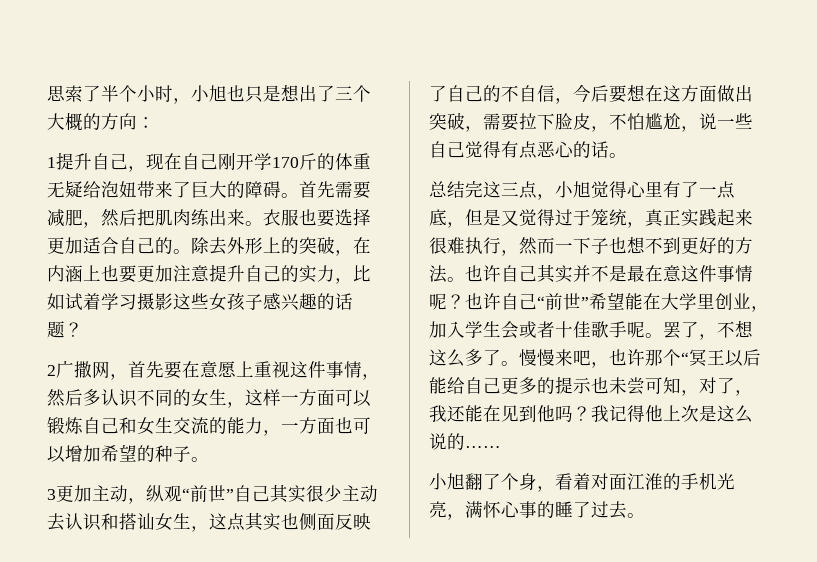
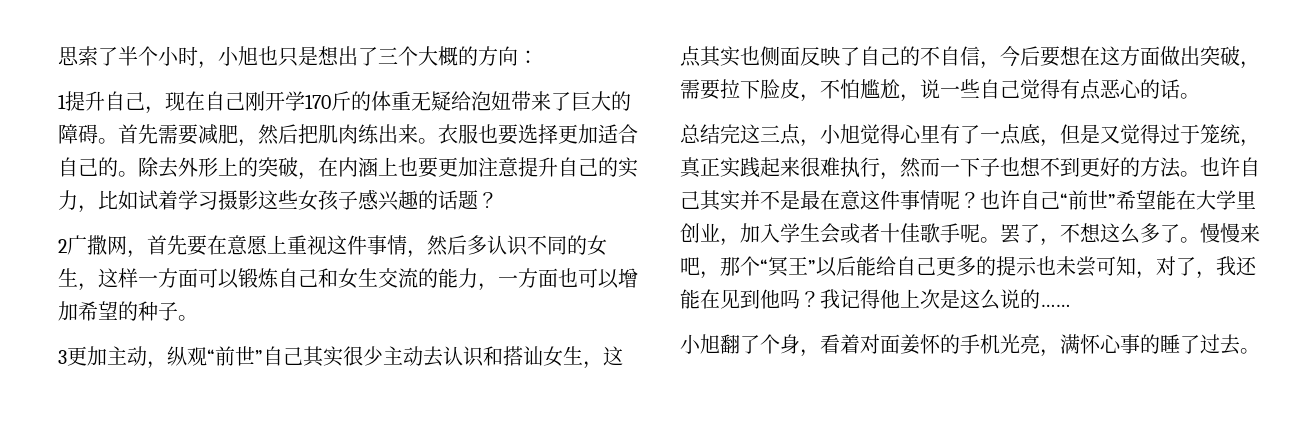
- 慢慢来吧，也许那个“冥王以后能给自己更多的提示也未尝可知，对了，我还能在见到他吗？
+ 慢慢来吧，那个“冥王”以后能给自己更多的提示也未尝可知，对了，我还能在见到他吗？
- 小旭翻了个身，看着对面江淮的手机光亮，满怀心事的睡了过去。
+ 小旭翻了个身，看着对面姜怀的手机光亮，满怀心事的睡了过去。

